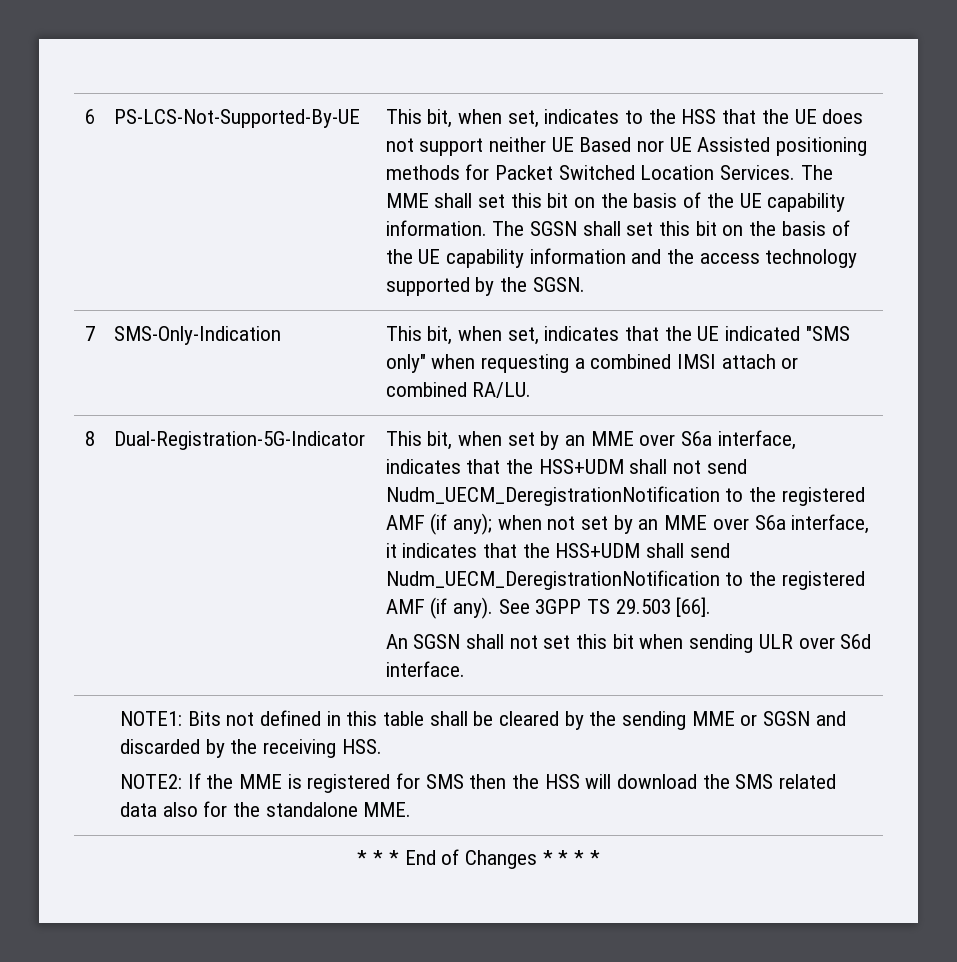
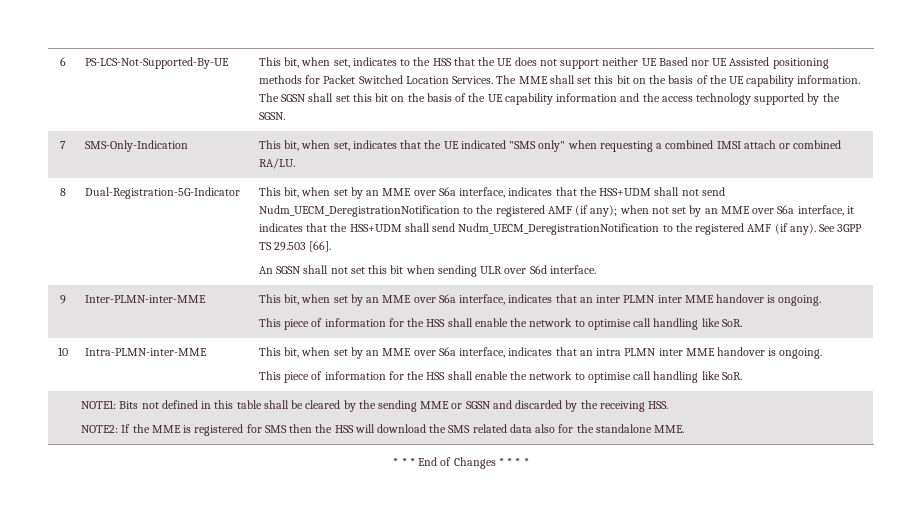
+ 9 | Inter-PLMN-inter-MME | This bit, when set by an MME over S6a interface, indicates that an inter PLMN inter MME handover is ongoing.
+ This piece of information for the HSS shall enable the network to optimise call handling like SoR.
+ 10 | Intra-PLMN-inter-MME | This bit, when set by an MME over S6a interface, indicates that an intra PLMN inter MME handover is ongoing.
+ This piece of information for the HSS shall enable the network to optimise call handling like SoR.

